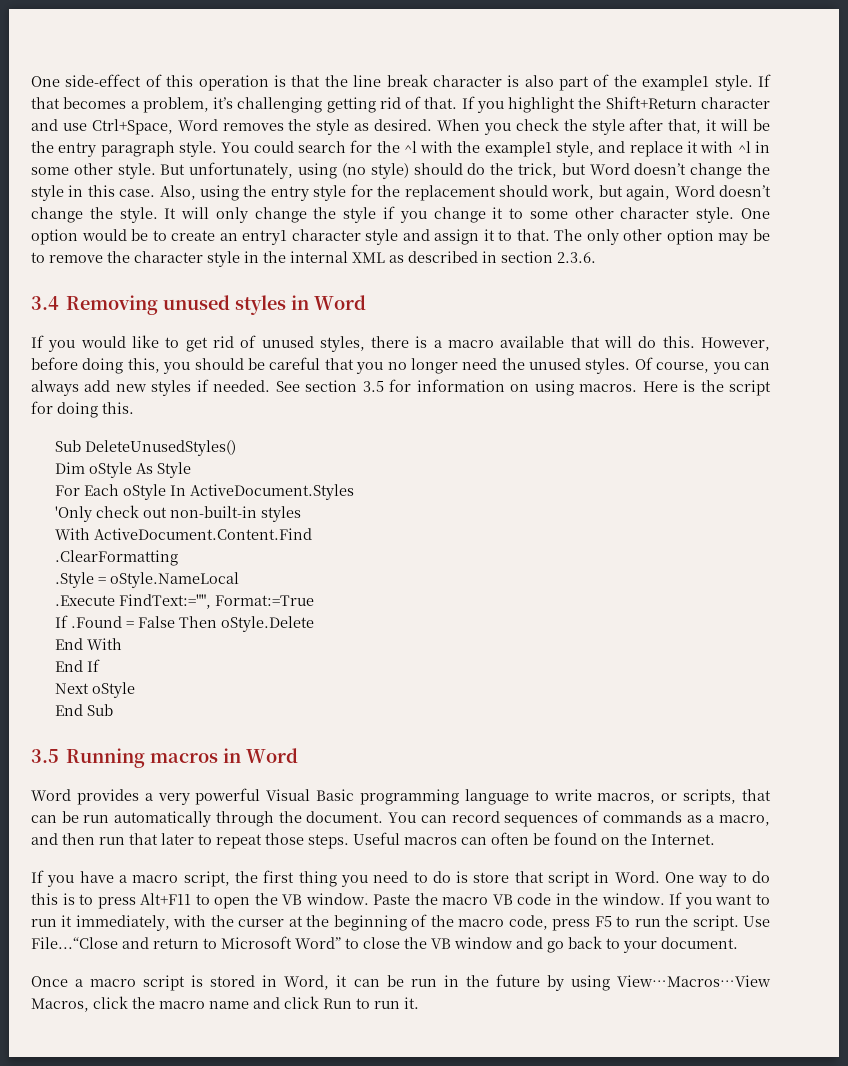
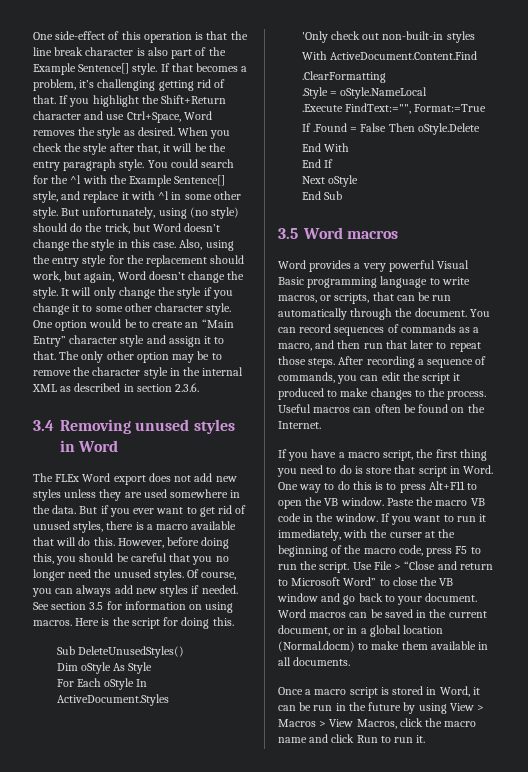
- One side-effect of this operation is that the line break character is also part of the example1 style.
+ One side-effect of this operation is that the line break character is also part of the Example Sentence[] style.
- You could search for the ^l with the example1 style, and replace it with ^l in some other style.
+ You could search for the ^l with the Example Sentence[] style, and replace it with ^l in some other style.
- One option would be to create an entry1 character style and assign it to that.
+ One option would be to create an “Main Entry” character style and assign it to that.
- If you would like to get rid of unused styles, there is a macro available that will do this.
+ The FLEx Word export does not add new styles unless they are used somewhere in the data. But if you ever want to get rid of unused styles, there is a macro available that will do this.
- 3.5 Running macros in Word
+ 3.5 Word macros
+ After recording a sequence of commands, you can edit the script it produced to make changes to the process.
- Use File...“Close and return to Microsoft Word” to close the VB window and go back to your document.
+ Use File > “Close and return to Microsoft Word” to close the VB window and go back to your document. Word macros can be saved in the current document, or in a global location (Normal.docm) to make them available in all documents.
- Once a macro script is stored in Word, it can be run in the future by using View…Macros…View Macros, click the macro name and click Run to run it.
+ Once a macro script is stored in Word, it can be run in the future by using View > Macros > View Macros, click the macro name and click Run to run it.

